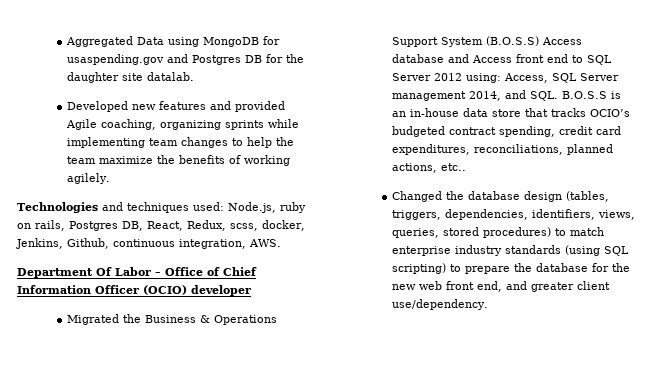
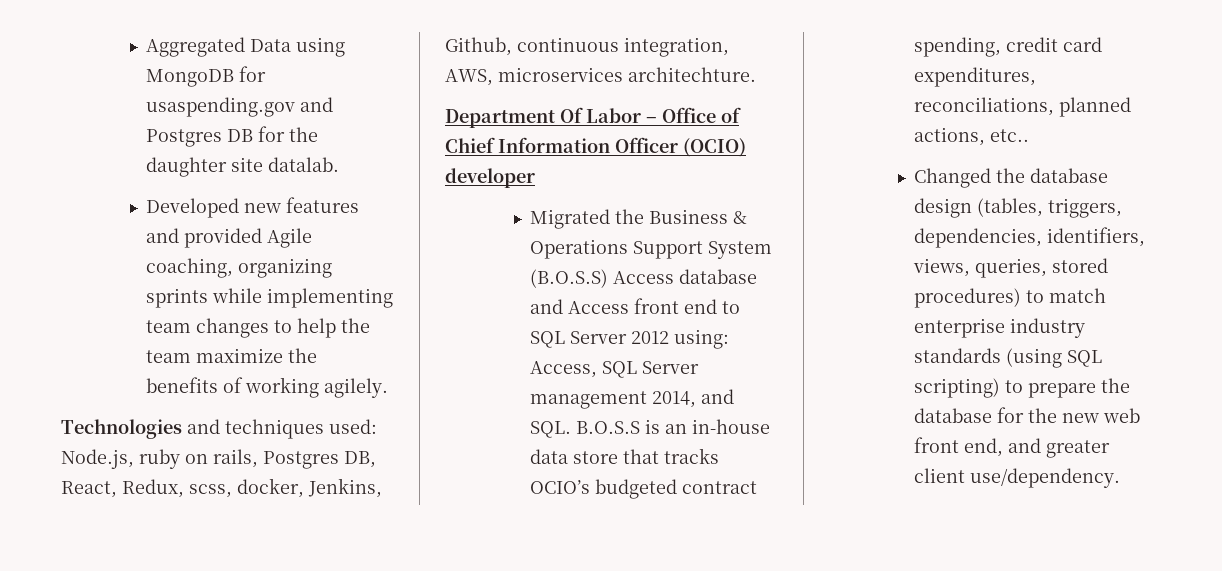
- Technologies and techniques used: Node.js, ruby on rails, Postgres DB, React, Redux, scss, docker, Jenkins, Github, continuous integration, AWS.
+ Technologies and techniques used: Node.js, ruby on rails, Postgres DB, React, Redux, scss, docker, Jenkins, Github, continuous integration, AWS, microservices architechture.

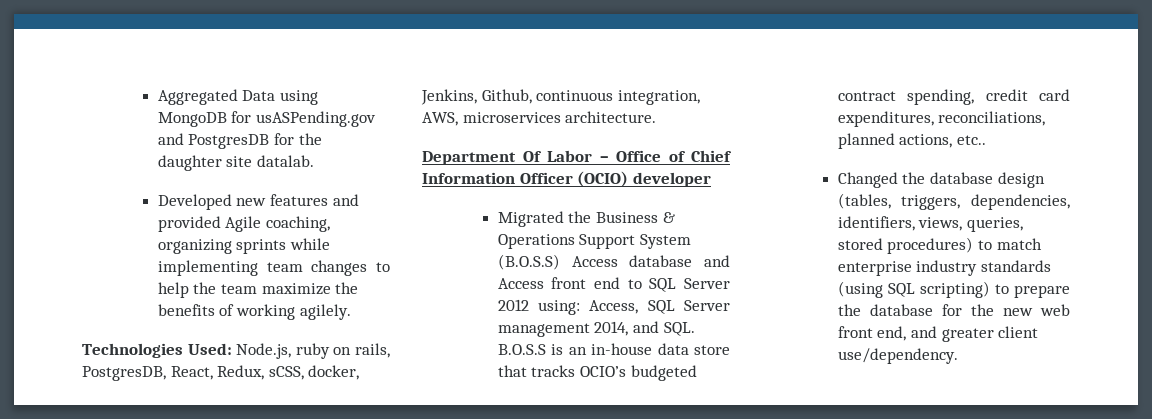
- Aggregated Data using MongoDB for usaspending.gov and Postgres DB for the daughter site datalab.
+ Aggregated Data using MongoDB for usASPending.gov and PostgresDB for the daughter site datalab.
- Technologies and techniques used: Node.js, ruby on rails, Postgres DB, React, Redux, scss, docker, Jenkins, Github, continuous integration, AWS, microservices architechture.
+ Technologies Used: Node.js, ruby on rails, PostgresDB, React, Redux, sCSS, docker, Jenkins, Github, continuous integration, AWS, microservices architecture.

